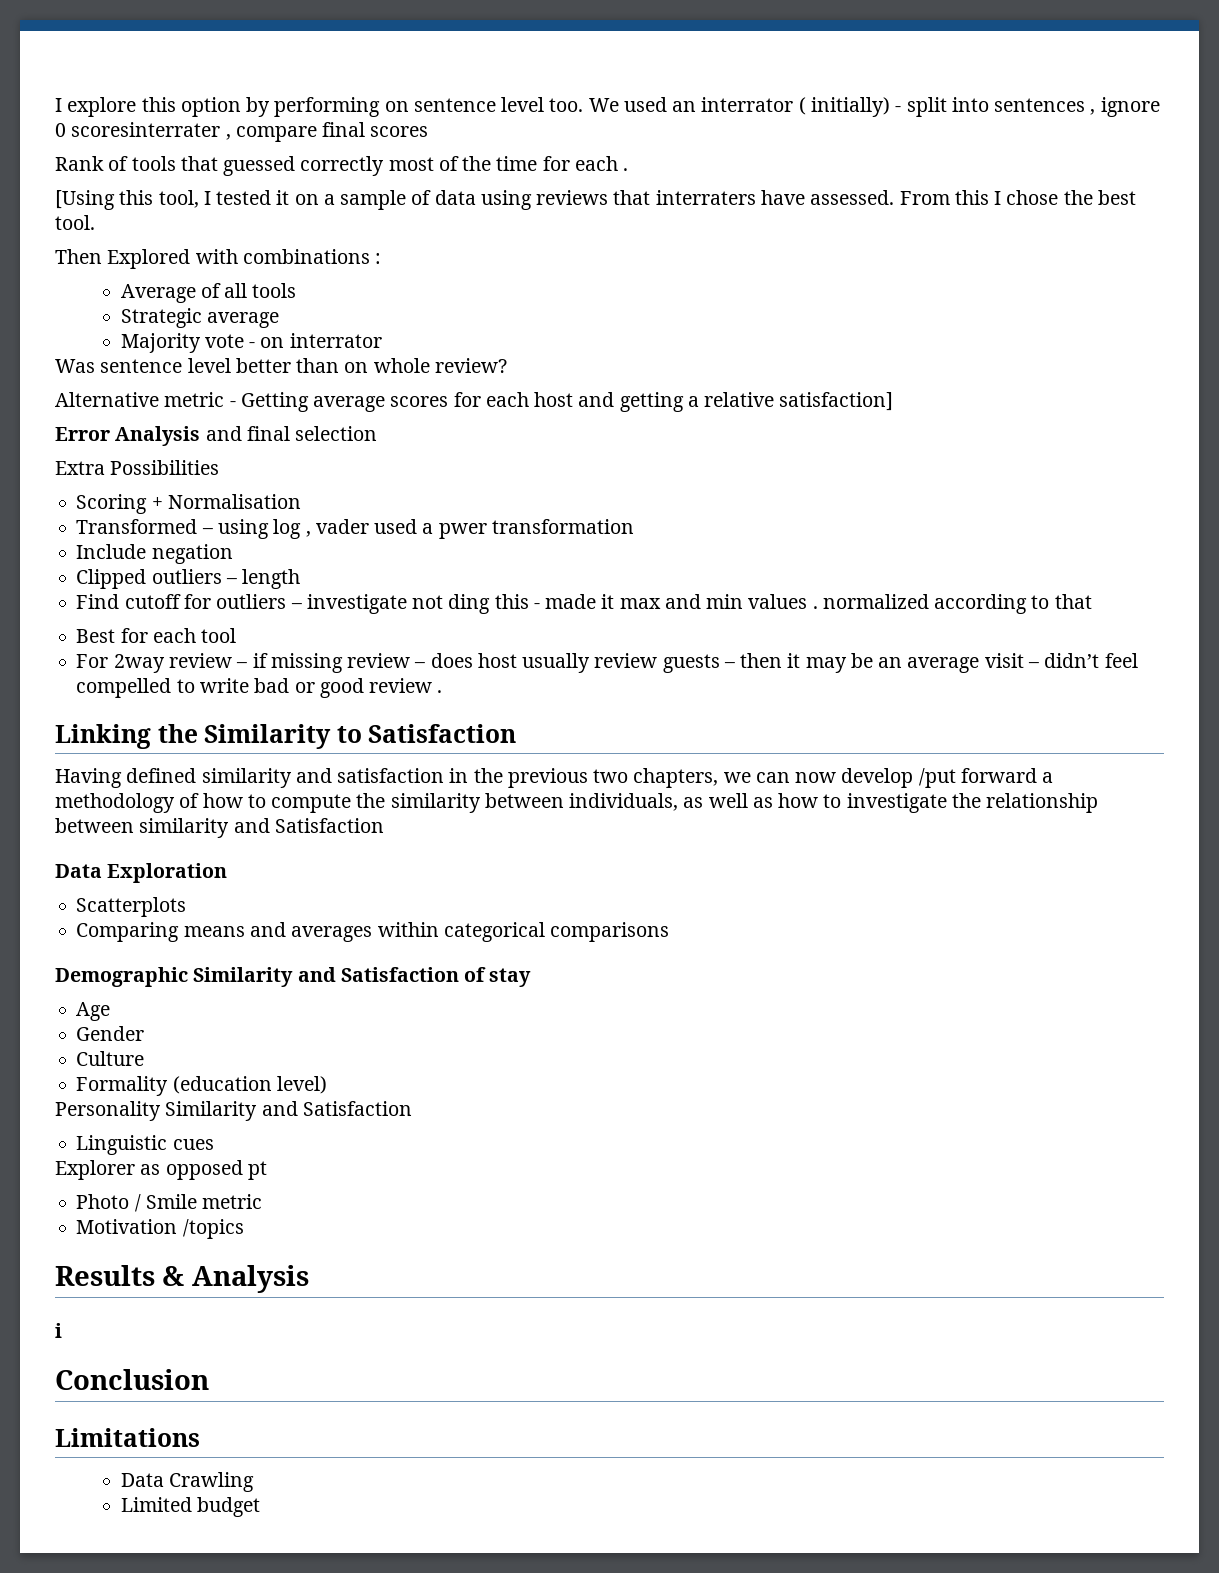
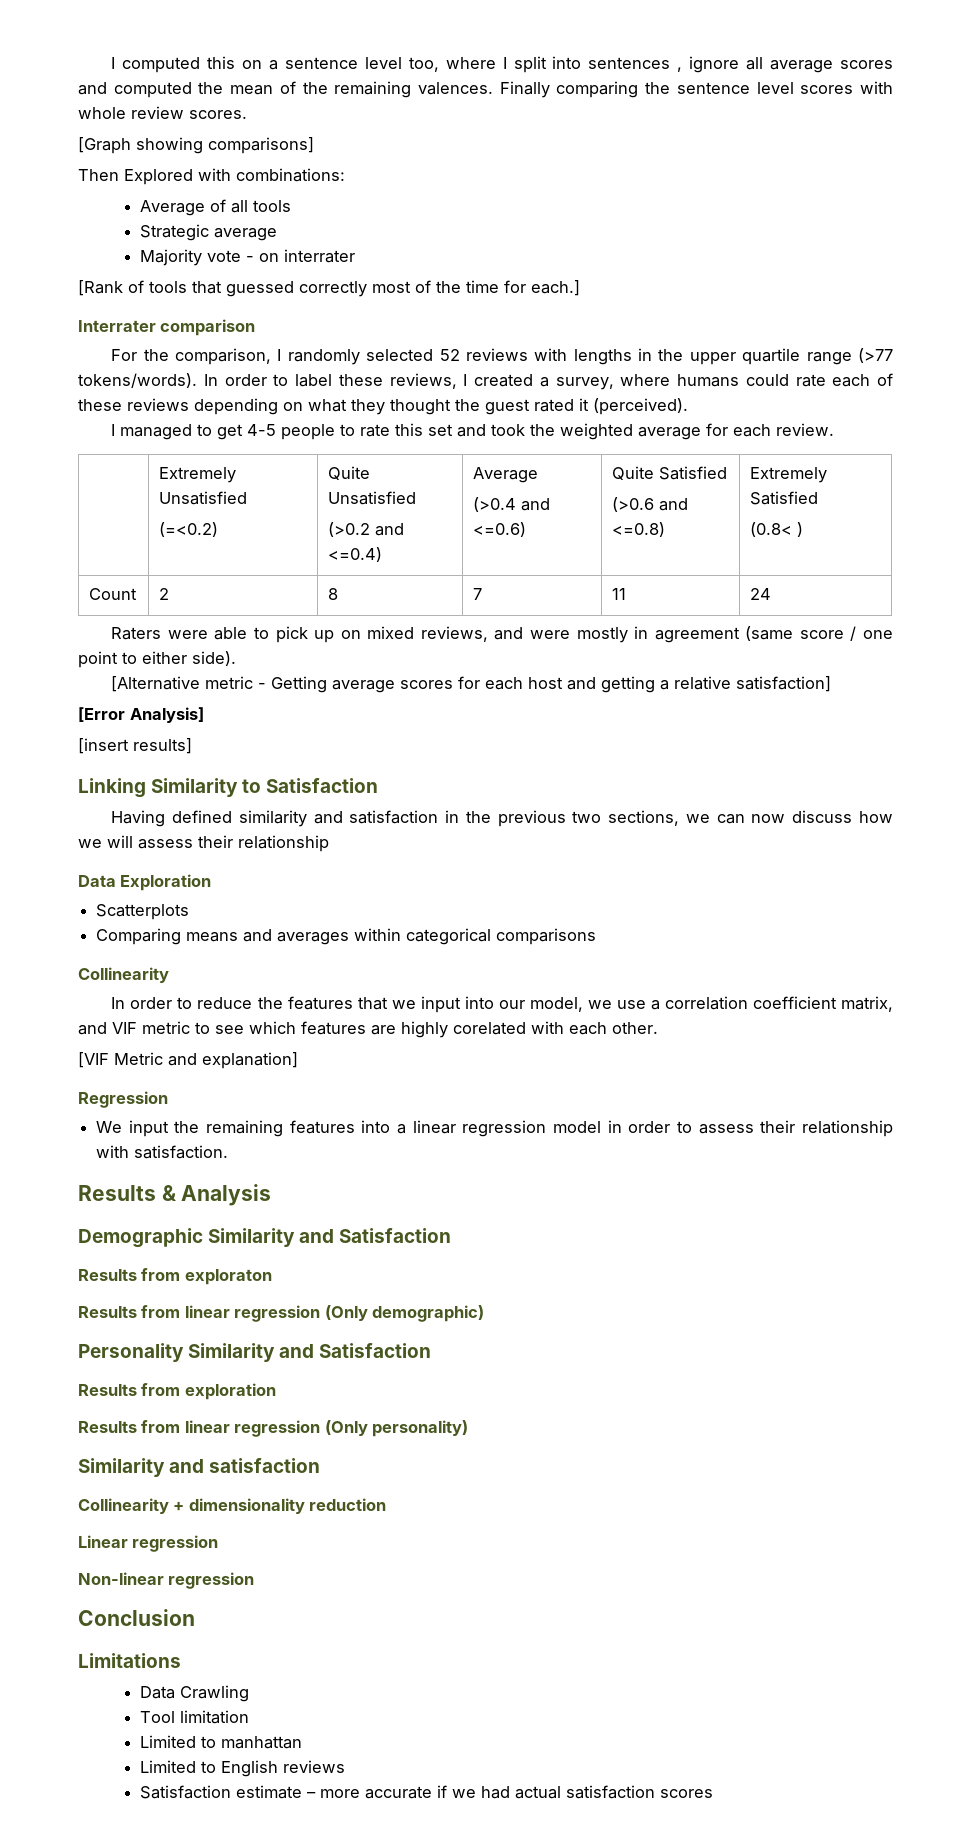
- I explore this option by performing on sentence level too. We used an interrator ( initially) - split into sentences , ignore 0 scoresinterrater , compare final scores
- Rank of tools that guessed correctly most of the time for each .
- [Using this tool, I tested it on a sample of data using reviews that interraters have assessed. From this I chose the best tool.
+ I computed this on a sentence level too, where I split into sentences , ignore all average scores and computed the mean of the remaining valences. Finally comparing the sentence level scores with whole review scores.
+ [Graph showing comparisons]
- Then Explored with combinations :
+ Then Explored with combinations:
- Majority vote - on interrator
- Was sentence level better than on whole review?
- Alternative metric - Getting average scores for each host and getting a relative satisfaction]
+ Majority vote - on interrater
+ [Rank of tools that guessed correctly most of the time for each.]
+ Interrater comparison
+ For the comparison, I randomly selected 52 reviews with lengths in the upper quartile range (>77 tokens/words). In order to label these reviews, I created a survey, where humans could rate each of these reviews depending on what they thought the guest rated it (perceived).
+ I managed to get 4-5 people to rate this set and took the weighted average for each review.
+ | Extremely Unsatisfied
+ (=<0.2) | Quite Unsatisfied
+ (>0.2 and <=0.4) | Average
+ (>0.4 and <=0.6) | Quite Satisfied
+ (>0.6 and <=0.8) | Extremely Satisfied
+ (0.8< )
+ Count | 2 | 8 | 7 | 11 | 24
+ Raters were able to pick up on mixed reviews, and were mostly in agreement (same score / one point to either side).
+ [Alternative metric - Getting average scores for each host and getting a relative satisfaction]
- Error Analysis and final selection
- Extra Possibilities
- Scoring + Normalisation
- Transformed – using log , vader used a pwer transformation
- Include negation
- Clipped outliers – length
- Find cutoff for outliers – investigate not ding this - made it max and min values . normalized according to that
- Best for each tool
- For 2way review – if missing review – does host usually review guests – then it may be an average visit – didn’t feel compelled to write bad or good review .
+ [Error Analysis]
+ [insert results]
- Linking the Similarity to Satisfaction
+ Linking Similarity to Satisfaction
- Having defined similarity and satisfaction in the previous two chapters, we can now develop /put forward a methodology of how to compute the similarity between individuals, as well as how to investigate the relationship between similarity and Satisfaction
+ Having defined similarity and satisfaction in the previous two sections, we can now discuss how we will assess their relationship
  Comparing means and averages within categorical comparisons
- Demographic Similarity and Satisfaction of stay
- Age
- Gender
- Culture
- Formality (education level)
+ Collinearity
+ In order to reduce the features that we input into our model, we use a correlation coefficient matrix, and VIF metric to see which features are highly corelated with each other.
+ [VIF Metric and explanation]
+ Regression
+ We input the remaining features into a linear regression model in order to assess their relationship with satisfaction.
+ Results & Analysis
+ Demographic Similarity and Satisfaction
+ Results from exploraton
+ Results from linear regression (Only demographic)
  Personality Similarity and Satisfaction
- Linguistic cues
- Explorer as opposed pt
- Photo / Smile metric
- Motivation /topics
- Results & Analysis
- i
+ Results from exploration
+ Results from linear regression (Only personality)
+ Similarity and satisfaction
+ Collinearity + dimensionality reduction
+ Linear regression
+ Non-linear regression
- Limited budget
+ Tool limitation
+ Limited to manhattan
+ Limited to English reviews
+ Satisfaction estimate – more accurate if we had actual satisfaction scores

